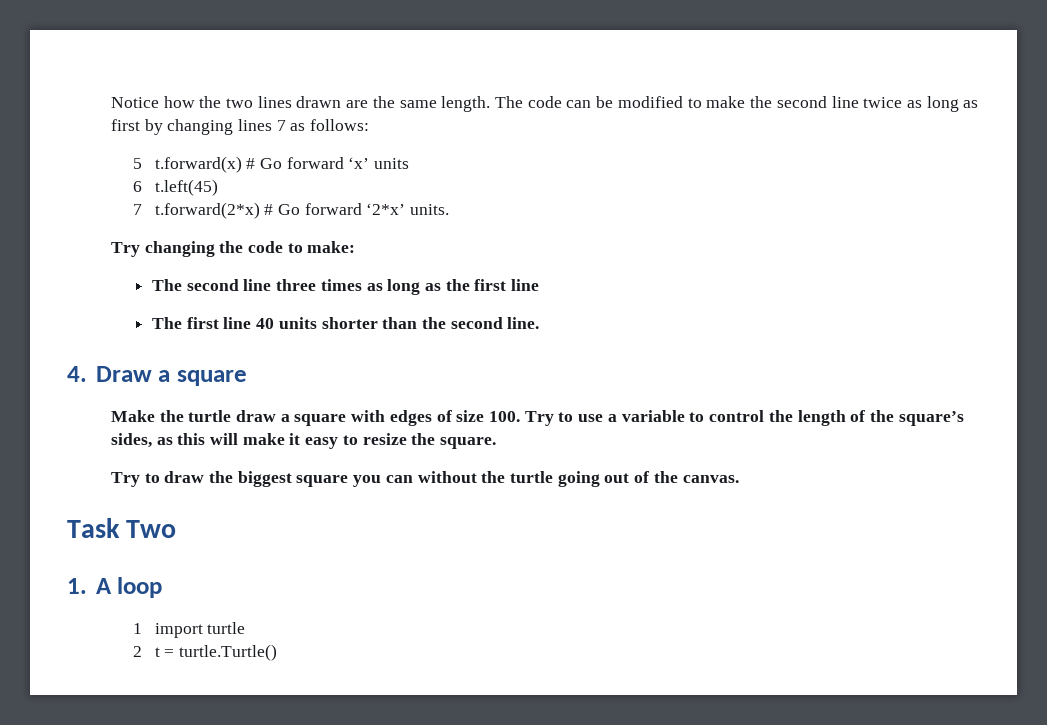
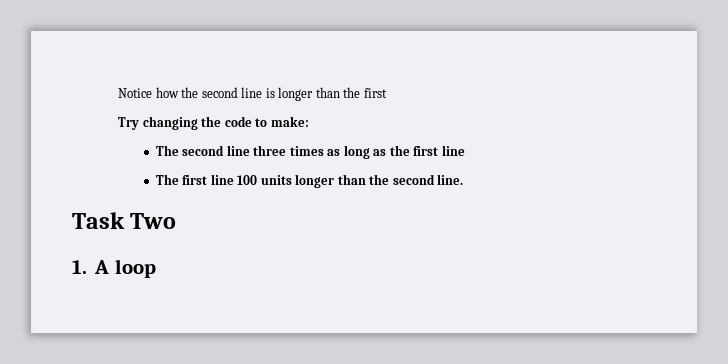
- Notice how the two lines drawn are the same length. The code can be modified to make the second line twice as long as first by changing lines 7 as follows:
- 5 t.forward(x) # Go forward ‘x’ units
- 6 t.left(45)
- 7 t.forward(2*x) # Go forward ‘2*x’ units.
+ Notice how the second line is longer than the first
- The first line 40 units shorter than the second line.
+ The first line 100 units longer than the second line.
- 4. Draw a square
- Make the turtle draw a square with edges of size 100. Try to use a variable to control the length of the square’s sides, as this will make it easy to resize the square.
- Try to draw the biggest square you can without the turtle going out of the canvas.
- 1 import turtle
- 2 t = turtle.Turtle()

